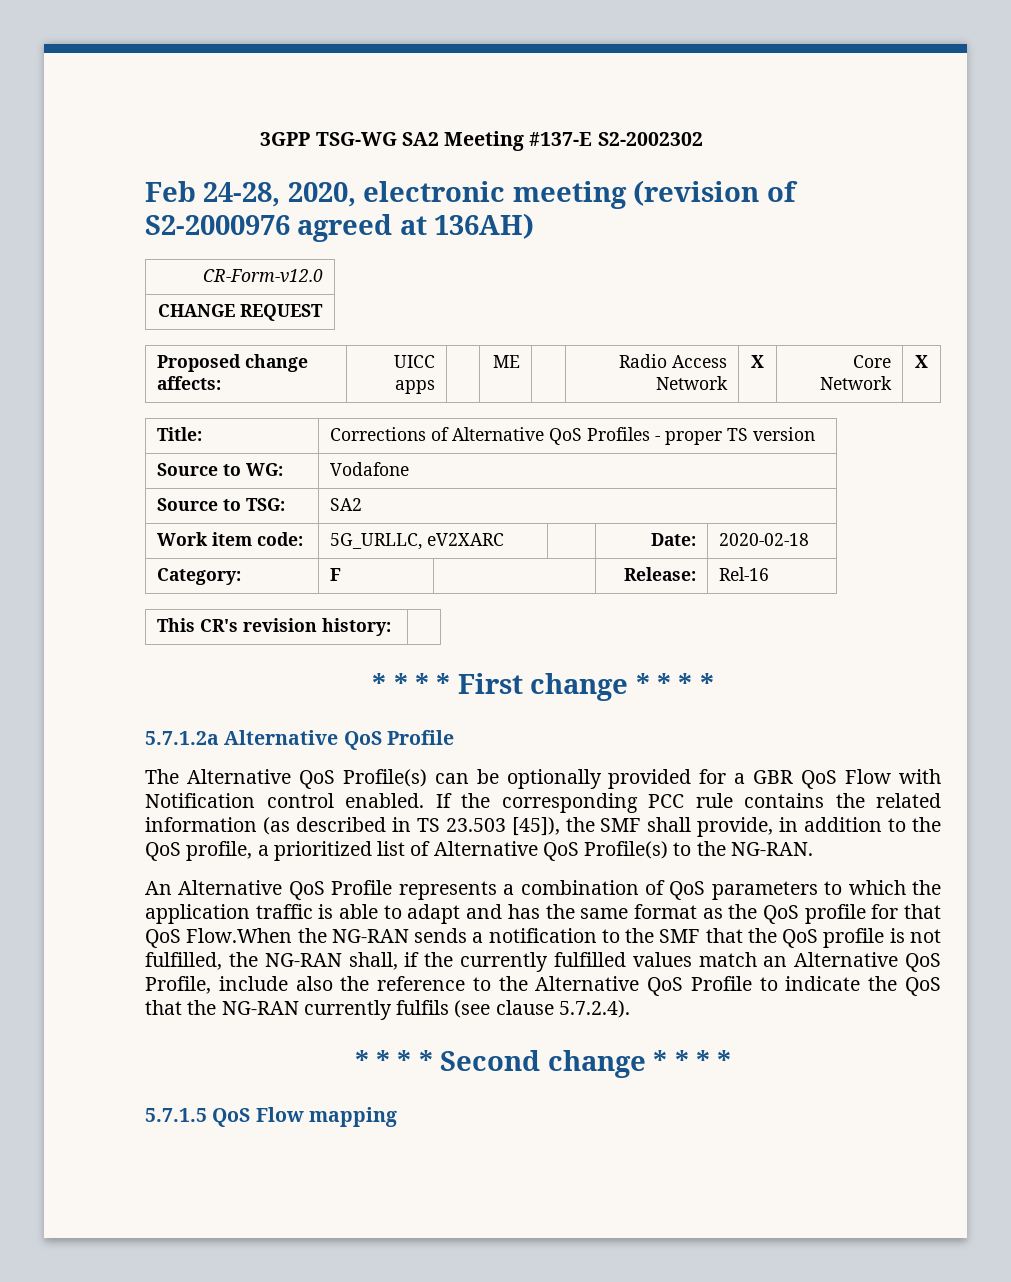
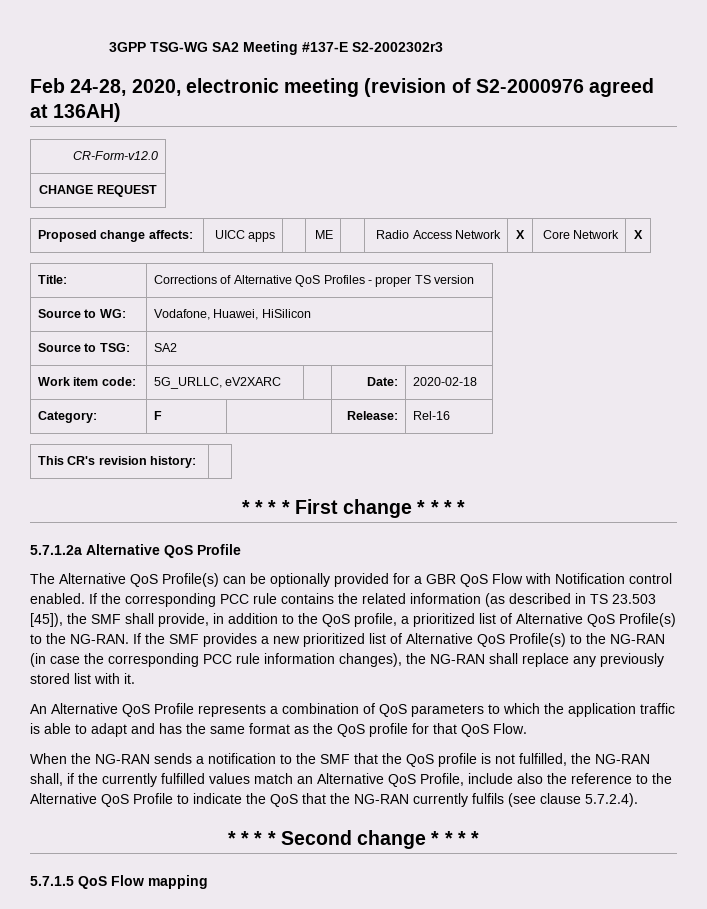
- 3GPP TSG-WG SA2 Meeting #137-E S2-2002302
+ 3GPP TSG-WG SA2 Meeting #137-E S2-2002302r3
- Source to WG: | Vodafone
+ Source to WG: | Vodafone, Huawei, HiSilicon
+ If the SMF provides a new prioritized list of Alternative QoS Profile(s) to the NG-RAN (in case the corresponding PCC rule information changes), the NG-RAN shall replace any previously stored list with it.
- An Alternative QoS Profile represents a combination of QoS parameters to which the application traffic is able to adapt and has the same format as the QoS profile for that QoS Flow.When the NG-RAN sends a notification to the SMF that the QoS profile is not fulfilled, the NG-RAN shall, if the currently fulfilled values match an Alternative QoS Profile, include also the reference to the Alternative QoS Profile to indicate the QoS that the NG-RAN currently fulfils (see clause 5.7.2.4).
+ An Alternative QoS Profile represents a combination of QoS parameters to which the application traffic is able to adapt and has the same format as the QoS profile for that QoS Flow.
+ When the NG-RAN sends a notification to the SMF that the QoS profile is not fulfilled, the NG-RAN shall, if the currently fulfilled values match an Alternative QoS Profile, include also the reference to the Alternative QoS Profile to indicate the QoS that the NG-RAN currently fulfils (see clause 5.7.2.4).

